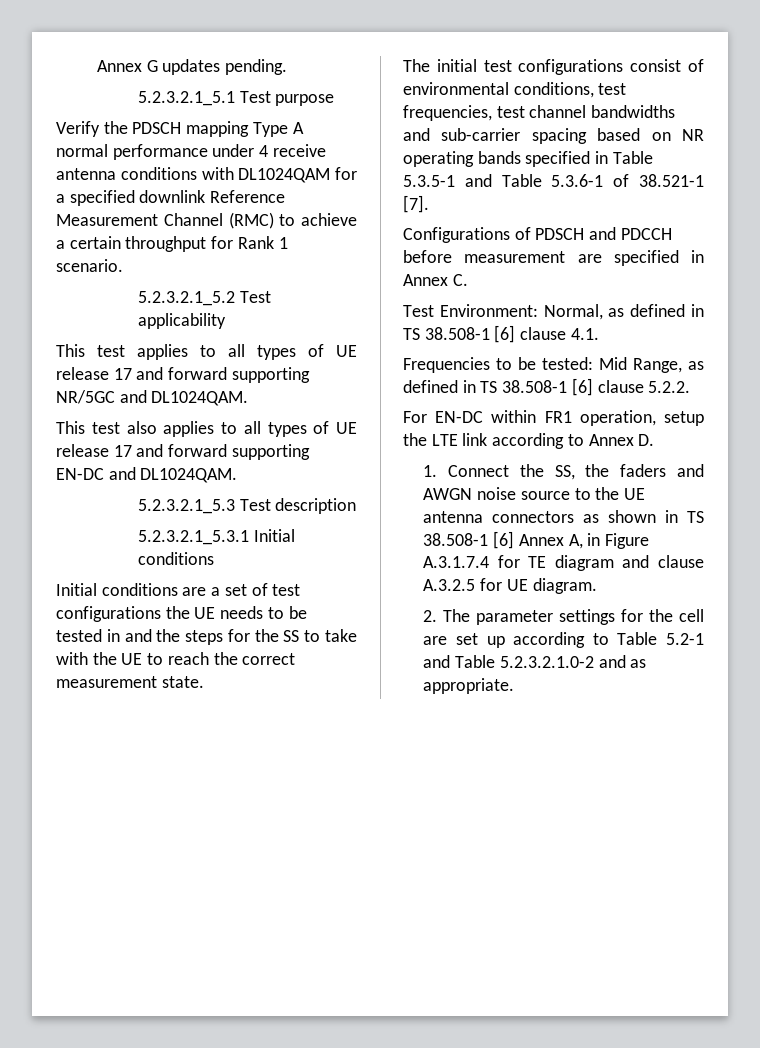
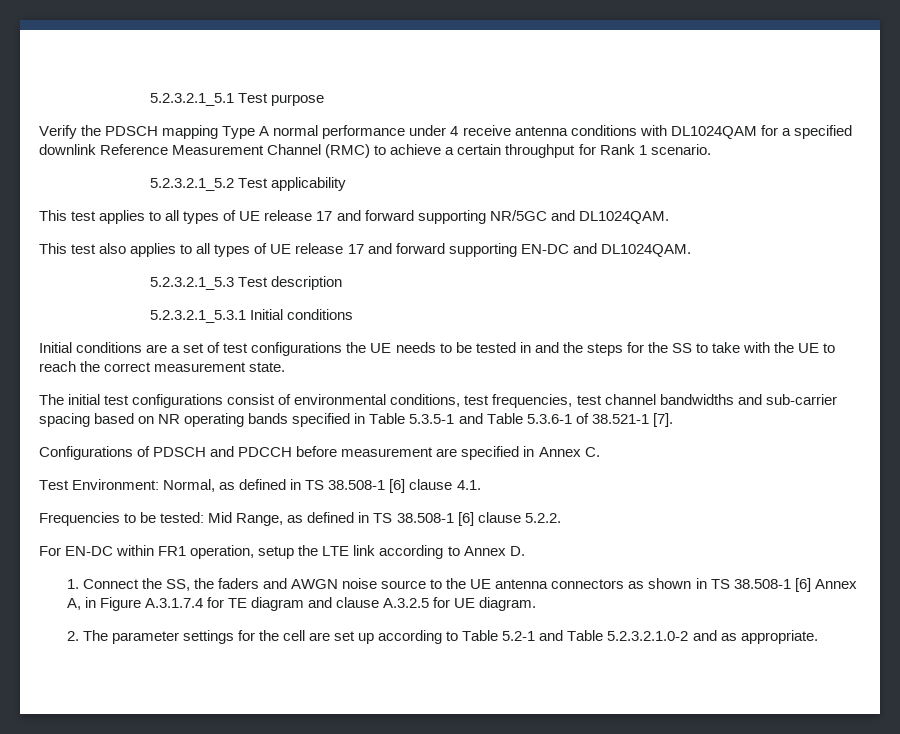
- Annex G updates pending.

